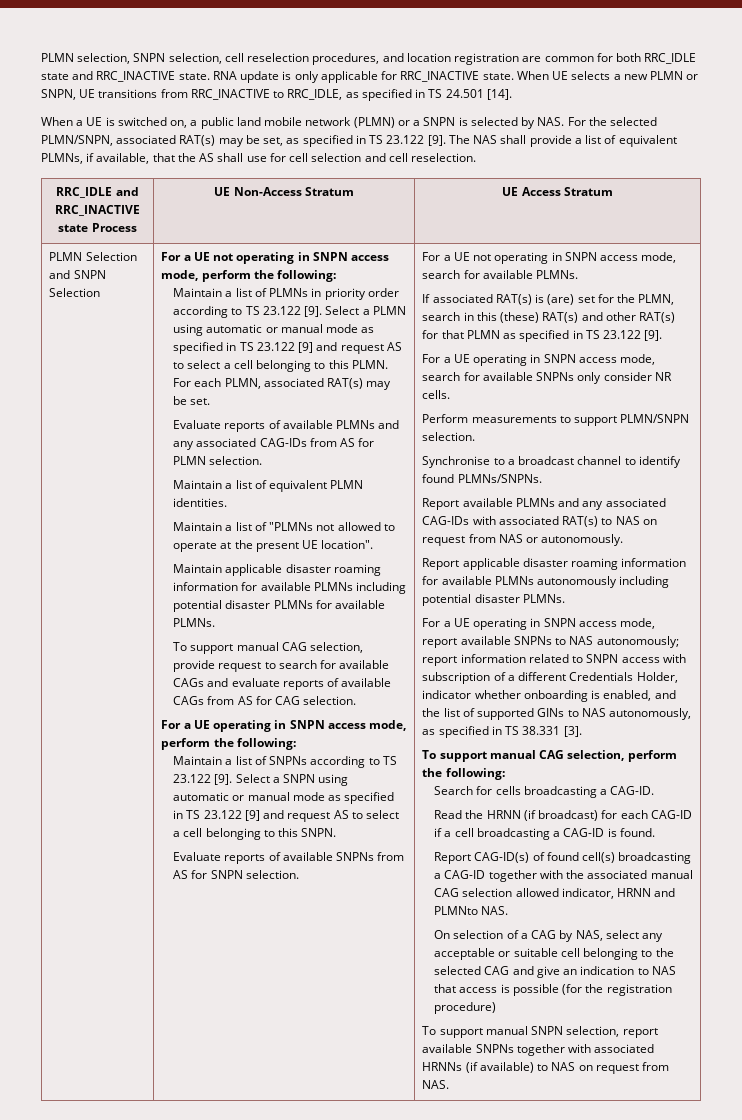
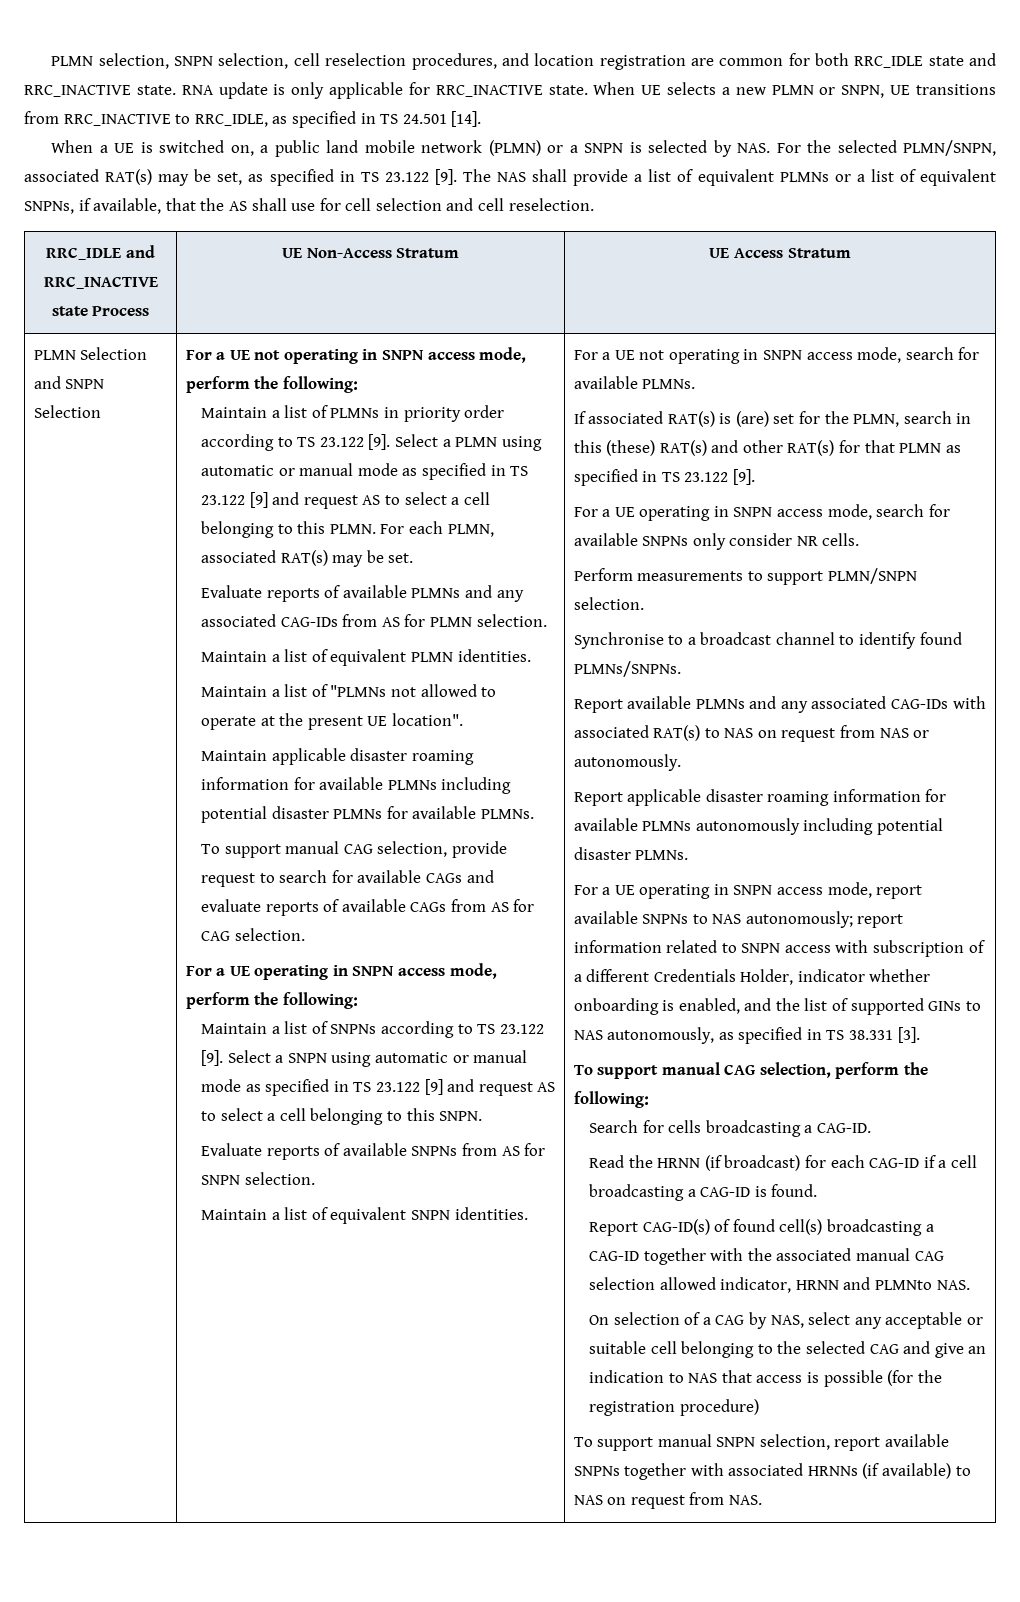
- The NAS shall provide a list of equivalent PLMNs, if available, that the AS shall use for cell selection and cell reselection.
+ The NAS shall provide a list of equivalent PLMNs or a list of equivalent SNPNs, if available, that the AS shall use for cell selection and cell reselection.
+ Maintain a list of equivalent SNPN identities.

